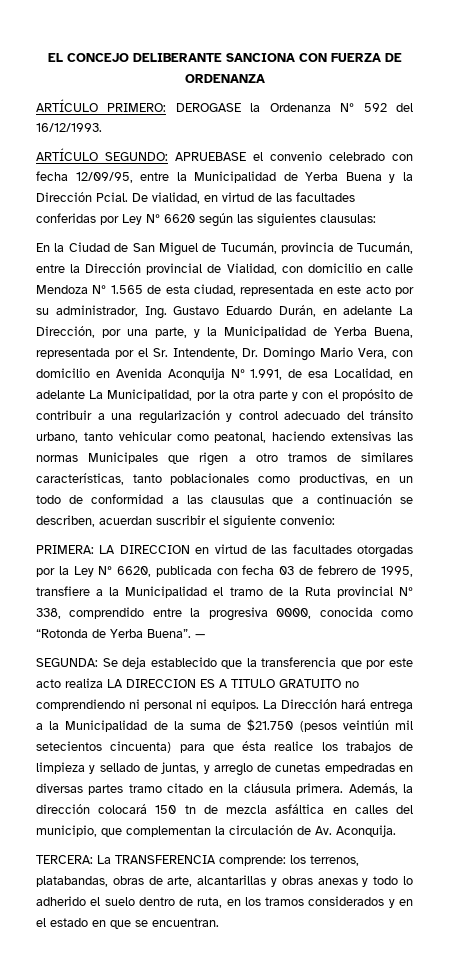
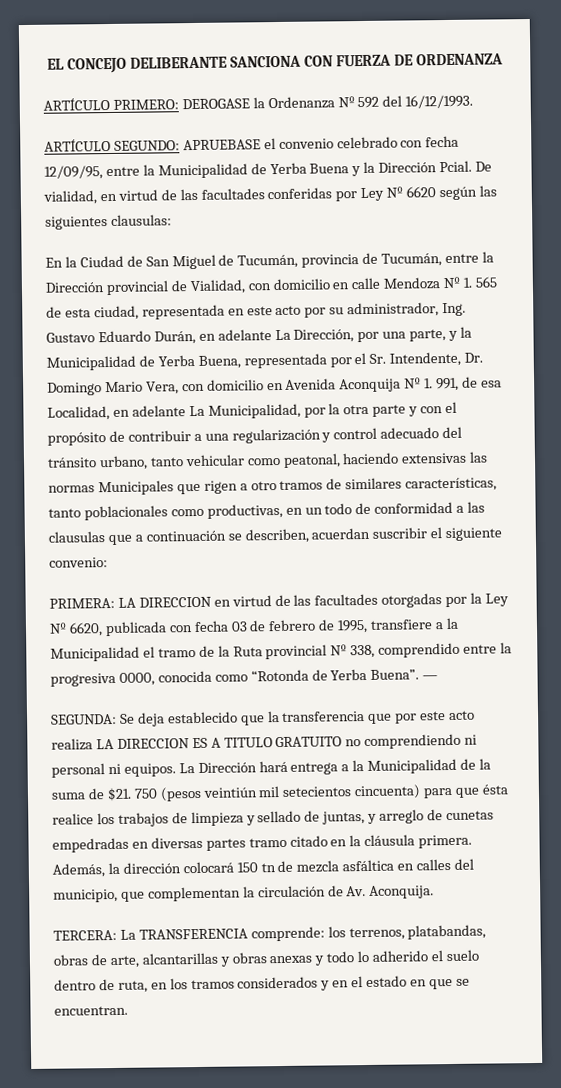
- En la Ciudad de San Miguel de Tucumán, provincia de Tucumán, entre la Dirección provincial de Vialidad, con domicilio en calle Mendoza Nº 1.565 de esta ciudad, representada en este acto por su administrador, Ing. Gustavo Eduardo Durán, en adelante La Dirección, por una parte, y la Municipalidad de Yerba Buena, representada por el Sr. Intendente, Dr. Domingo Mario Vera, con domicilio en Avenida Aconquija Nº 1.991, de esa Localidad, en adelante La Municipalidad, por la otra parte y con el propósito de contribuir a una regularización y control adecuado del tránsito urbano, tanto vehicular como peatonal, haciendo extensivas las normas Municipales que rigen a otro tramos de similares características, tanto poblacionales como productivas, en un todo de conformidad a las clausulas que a continuación se describen, acuerdan suscribir el siguiente convenio:
+ En la Ciudad de San Miguel de Tucumán, provincia de Tucumán, entre la Dirección provincial de Vialidad, con domicilio en calle Mendoza Nº 1. 565 de esta ciudad, representada en este acto por su administrador, Ing. Gustavo Eduardo Durán, en adelante La Dirección, por una parte, y la Municipalidad de Yerba Buena, representada por el Sr. Intendente, Dr. Domingo Mario Vera, con domicilio en Avenida Aconquija Nº 1. 991, de esa Localidad, en adelante La Municipalidad, por la otra parte y con el propósito de contribuir a una regularización y control adecuado del tránsito urbano, tanto vehicular como peatonal, haciendo extensivas las normas Municipales que rigen a otro tramos de similares características, tanto poblacionales como productivas, en un todo de conformidad a las clausulas que a continuación se describen, acuerdan suscribir el siguiente convenio:
- La Dirección hará entrega a la Municipalidad de la suma de $21.750 (pesos veintiún mil setecientos cincuenta) para que ésta realice los trabajos de limpieza y sellado de juntas, y arreglo de cunetas empedradas en diversas partes tramo citado en la cláusula primera.
+ La Dirección hará entrega a la Municipalidad de la suma de $21. 750 (pesos veintiún mil setecientos cincuenta) para que ésta realice los trabajos de limpieza y sellado de juntas, y arreglo de cunetas empedradas en diversas partes tramo citado en la cláusula primera.

